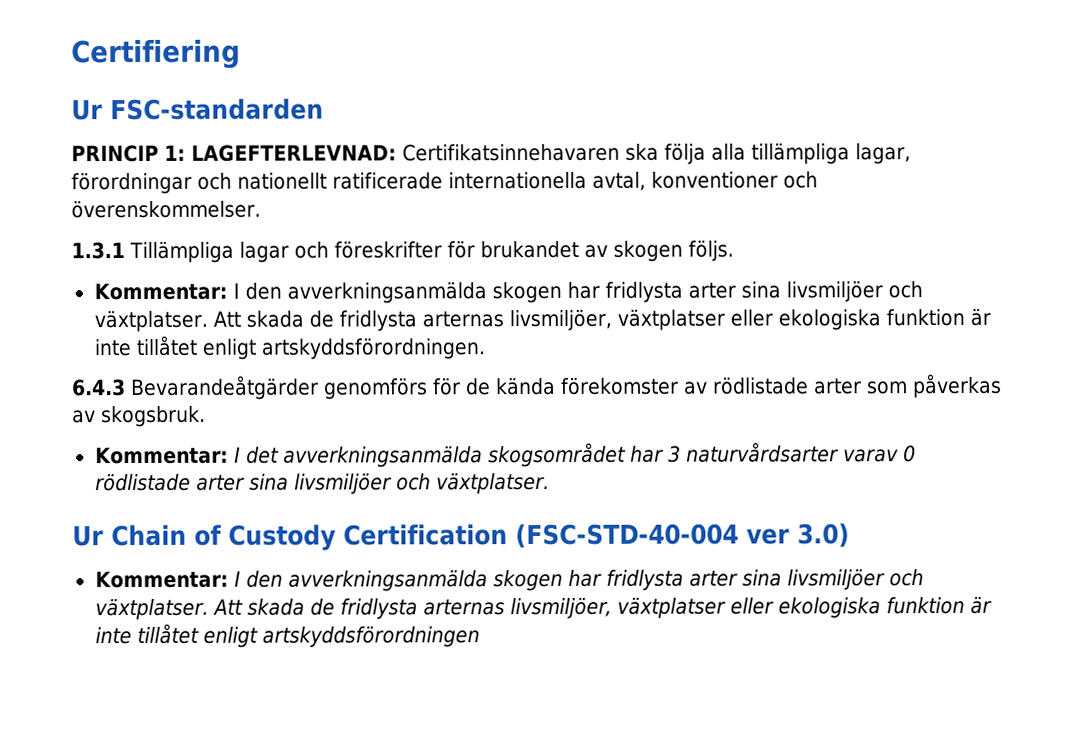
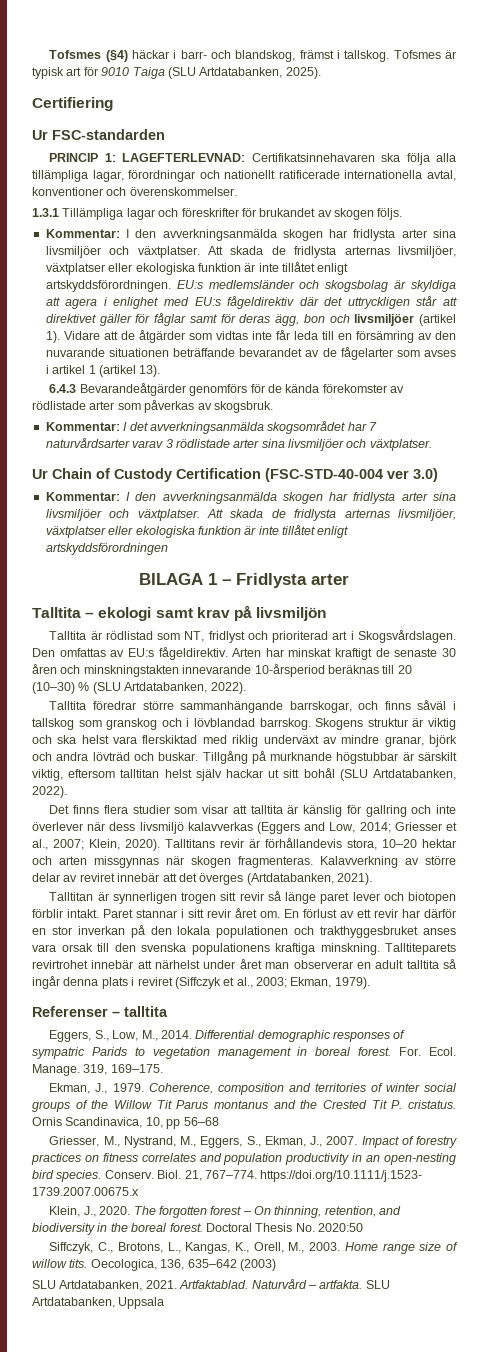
+ Tofsmes (§4) häckar i barr- och blandskog, främst i tallskog. Tofsmes är typisk art för 9010 Taiga (SLU Artdatabanken, 2025).
+ EU:s medlemsländer och skogsbolag är skyldiga att agera i enlighet med EU:s fågeldirektiv där det uttryckligen står att direktivet gäller för fåglar samt för deras ägg, bon och livsmiljöer (artikel 1). Vidare att de åtgärder som vidtas inte får leda till en försämring av den nuvarande situationen beträffande bevarandet av de fågelarter som avses i artikel 1 (artikel 13).
- Kommentar: I det avverkningsanmälda skogsområdet har 3 naturvårdsarter varav 0 rödlistade arter sina livsmiljöer och växtplatser.
+ Kommentar: I det avverkningsanmälda skogsområdet har 7 naturvårdsarter varav 3 rödlistade arter sina livsmiljöer och växtplatser.
+ BILAGA 1 – Fridlysta arter
+ Talltita – ekologi samt krav på livsmiljön
+ Talltita är rödlistad som NT, fridlyst och prioriterad art i Skogsvårdslagen. Den omfattas av EU:s fågeldirektiv. Arten har minskat kraftigt de senaste 30 åren och minskningstakten innevarande 10-årsperiod beräknas till 20 (10–30) % (SLU Artdatabanken, 2022).
+ Talltita föredrar större sammanhängande barrskogar, och finns såväl i tallskog som granskog och i lövblandad barrskog. Skogens struktur är viktig och ska helst vara flerskiktad med riklig underväxt av mindre granar, björk och andra lövträd och buskar. Tillgång på murknande högstubbar är särskilt viktig, eftersom talltitan helst själv hackar ut sitt bohål (SLU Artdatabanken, 2022).
+ Det finns flera studier som visar att talltita är känslig för gallring och inte överlever när dess livsmiljö kalavverkas (Eggers and Low, 2014; Griesser et al., 2007; Klein, 2020). Talltitans revir är förhållandevis stora, 10–20 hektar och arten missgynnas när skogen fragmenteras. Kalavverkning av större delar av reviret innebär att det överges (Artdatabanken, 2021).
+ Talltitan är synnerligen trogen sitt revir så länge paret lever och biotopen förblir intakt. Paret stannar i sitt revir året om. En förlust av ett revir har därför en stor inverkan på den lokala populationen och trakthyggesbruket anses vara orsak till den svenska populationens kraftiga minskning. Talltiteparets revirtrohet innebär att närhelst under året man observerar en adult talltita så ingår denna plats i reviret (Siffczyk et al., 2003; Ekman, 1979).
+ Referenser – talltita
+ Eggers, S., Low, M., 2014. Differential demographic responses of sympatric Parids to vegetation management in boreal forest. For. Ecol. Manage. 319, 169–175.
+ Ekman, J., 1979. Coherence, composition and territories of winter social groups of the Willow Tit Parus montanus and the Crested Tit P. cristatus. Ornis Scandinavica, 10, pp 56–68
+ Griesser, M., Nystrand, M., Eggers, S., Ekman, J., 2007. Impact of forestry practices on fitness correlates and population productivity in an open-nesting bird species. Conserv. Biol. 21, 767–774. https://doi.org/10.1111/j.1523- 1739.2007.00675.x
+ Klein, J., 2020. The forgotten forest – On thinning, retention, and biodiversity in the boreal forest. Doctoral Thesis No. 2020:50
+ Siffczyk, C., Brotons, L., Kangas, K., Orell, M., 2003. Home range size of willow tits. Oecologica, 136, 635–642 (2003)
+ SLU Artdatabanken, 2021. Artfaktablad. Naturvård – artfakta. SLU Artdatabanken, Uppsala

